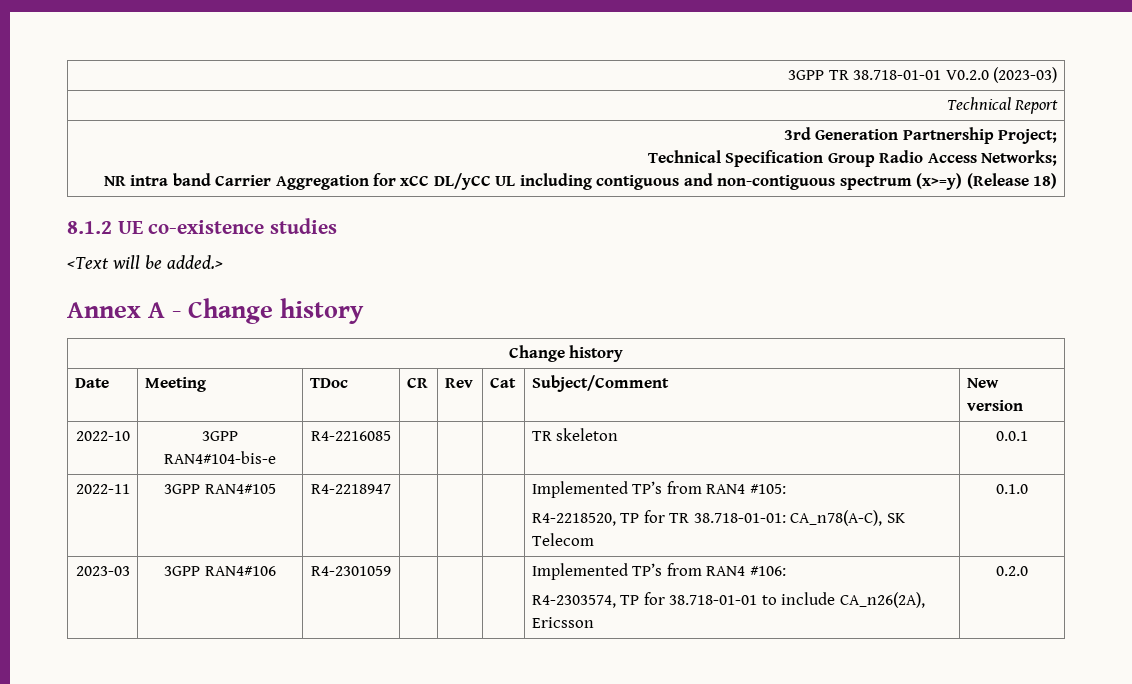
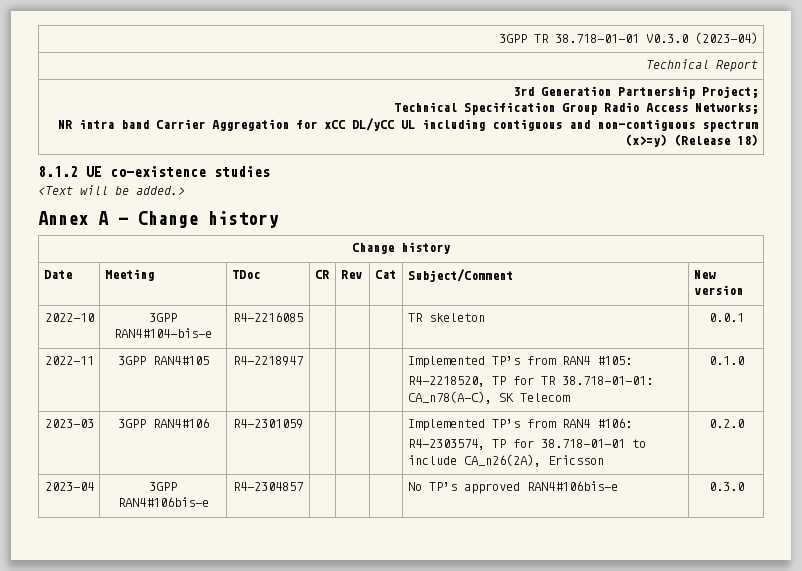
- 3GPP TR 38.718-01-01 V0.2.0 (2023-03)
+ 3GPP TR 38.718-01-01 V0.3.0 (2023-04)
+ 2023-04 | 3GPP RAN4#106bis-e | R4-2304857 | | | | No TP’s approved RAN4#106bis-e | 0.3.0

